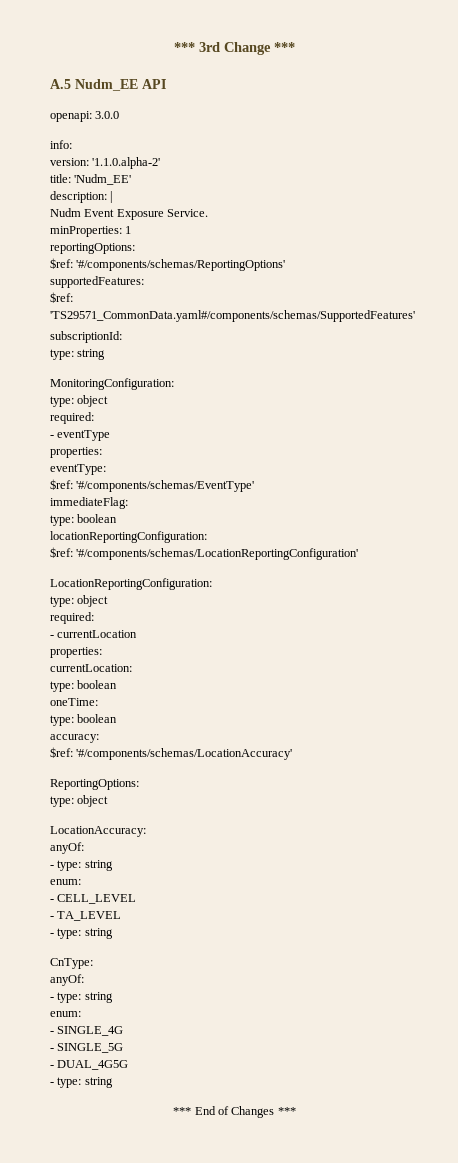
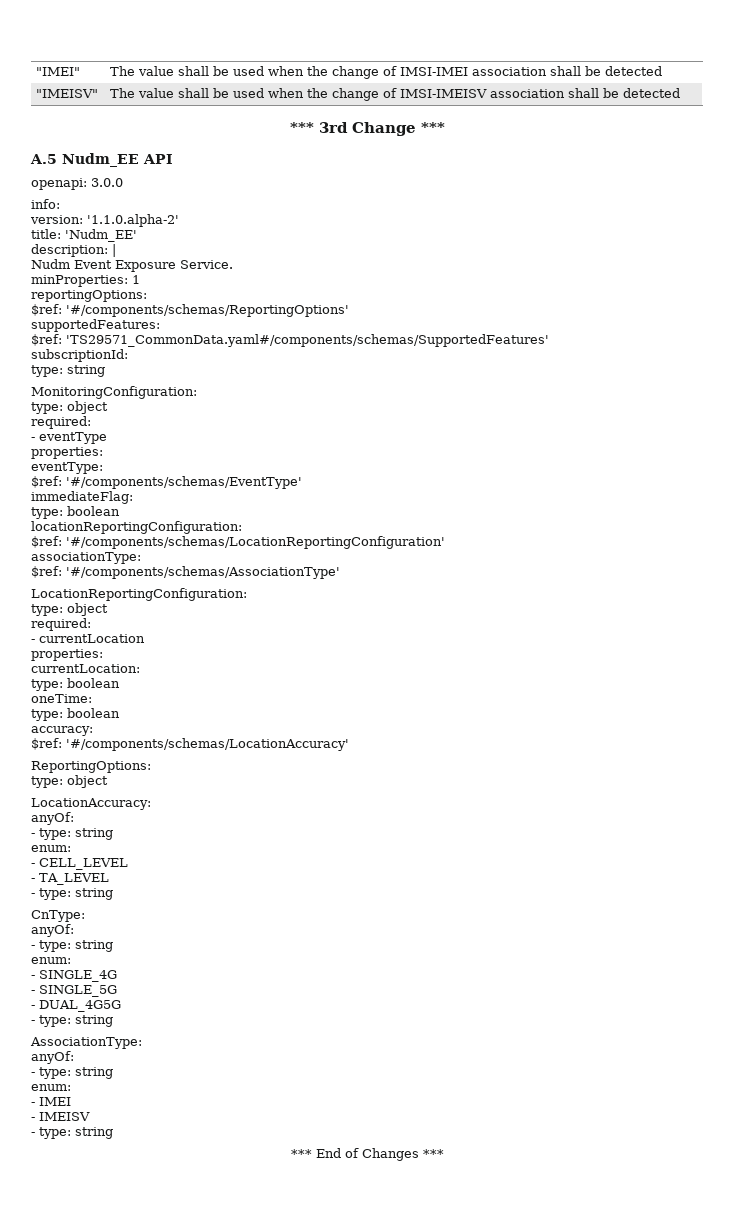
+ "IMEI" | The value shall be used when the change of IMSI-IMEI association shall be detected
+ "IMEISV" | The value shall be used when the change of IMSI-IMEISV association shall be detected
+ associationType:
+ $ref: '#/components/schemas/AssociationType'
+ AssociationType:
+ anyOf:
+ - type: string
+ enum:
+ - IMEI
+ - IMEISV
+ - type: string

